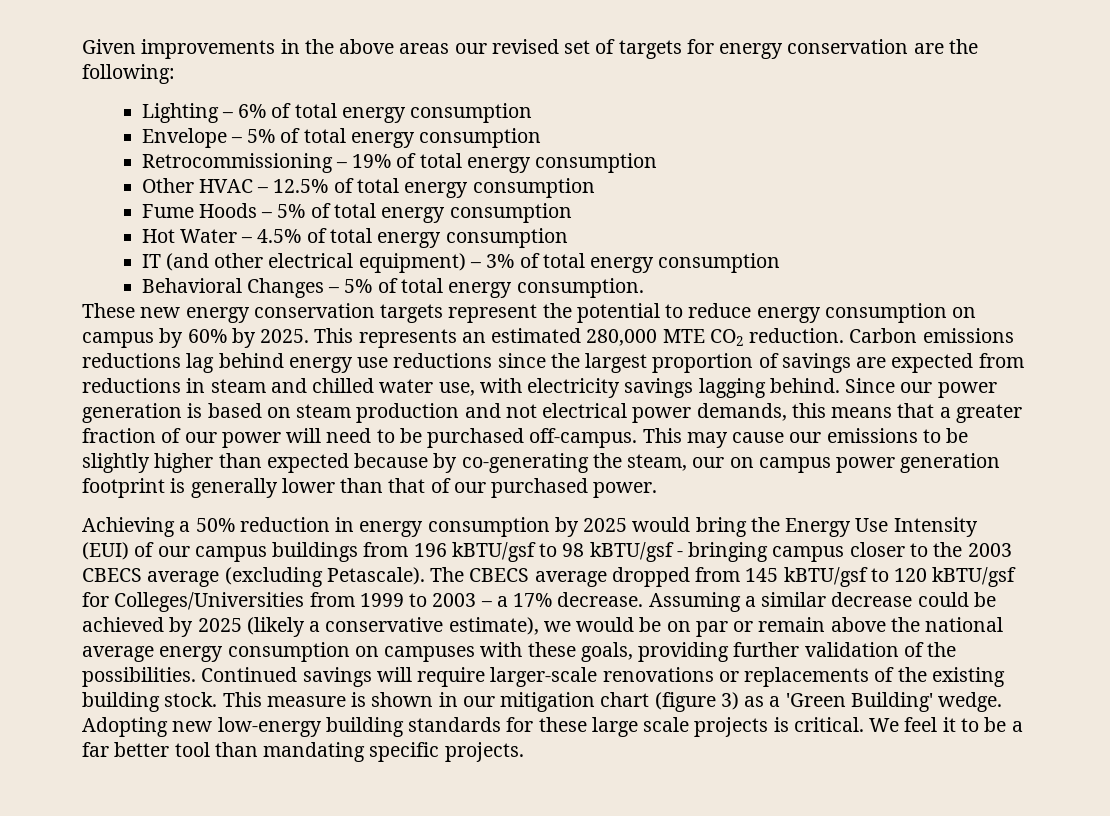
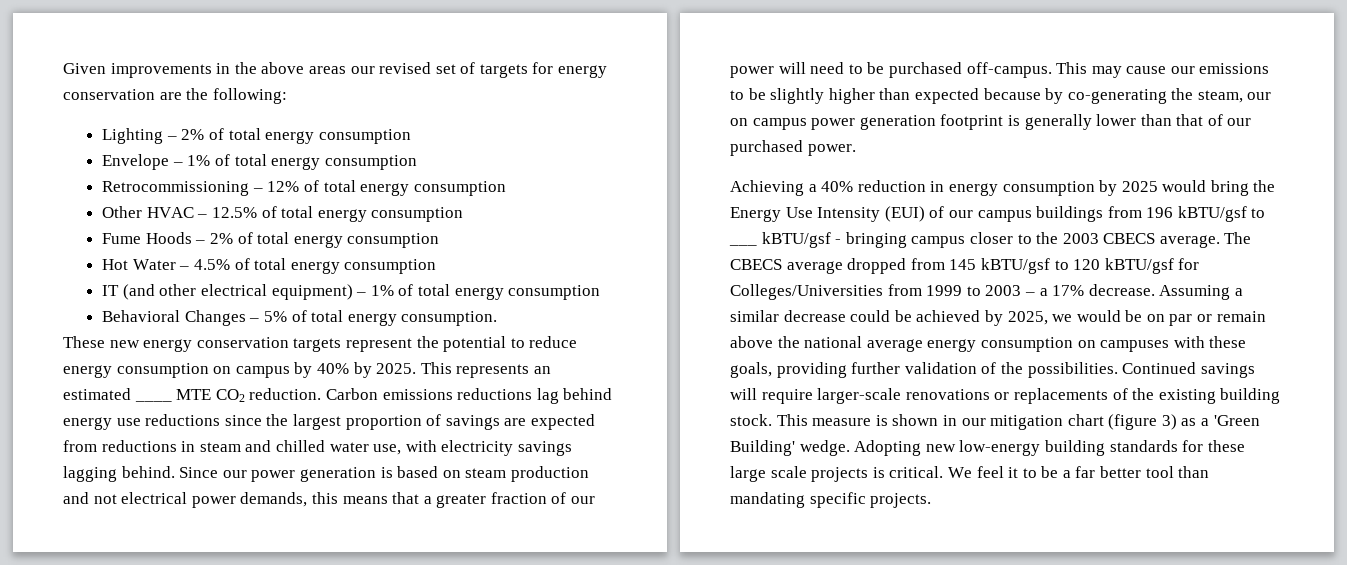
- Lighting – 6% of total energy consumption
+ Lighting – 2% of total energy consumption
- Envelope – 5% of total energy consumption
+ Envelope – 1% of total energy consumption
- Retrocommissioning – 19% of total energy consumption
+ Retrocommissioning – 12% of total energy consumption
- Fume Hoods – 5% of total energy consumption
+ Fume Hoods – 2% of total energy consumption
- IT (and other electrical equipment) – 3% of total energy consumption
+ IT (and other electrical equipment) – 1% of total energy consumption
- These new energy conservation targets represent the potential to reduce energy consumption on campus by 60% by 2025.
+ These new energy conservation targets represent the potential to reduce energy consumption on campus by 40% by 2025.
- This represents an estimated 280,000 MTE CO2 reduction.
+ This represents an estimated ____ MTE CO2 reduction.
- Achieving a 50% reduction in energy consumption by 2025 would bring the Energy Use Intensity (EUI) of our campus buildings from 196 kBTU/gsf to 98 kBTU/gsf - bringing campus closer to the 2003 CBECS average (excluding Petascale).
+ Achieving a 40% reduction in energy consumption by 2025 would bring the Energy Use Intensity (EUI) of our campus buildings from 196 kBTU/gsf to ___ kBTU/gsf - bringing campus closer to the 2003 CBECS average.
- Assuming a similar decrease could be achieved by 2025 (likely a conservative estimate), we would be on par or remain above the national average energy consumption on campuses with these goals, providing further validation of the possibilities.
+ Assuming a similar decrease could be achieved by 2025, we would be on par or remain above the national average energy consumption on campuses with these goals, providing further validation of the possibilities.

